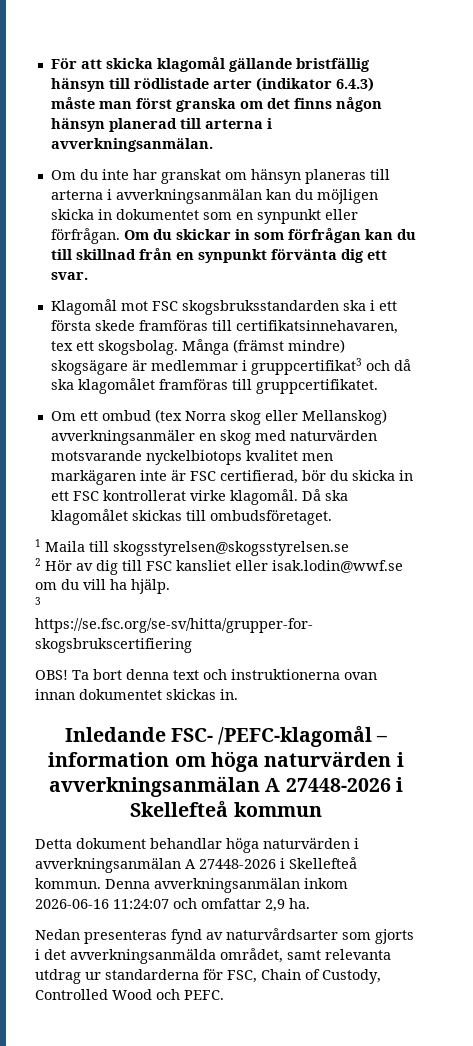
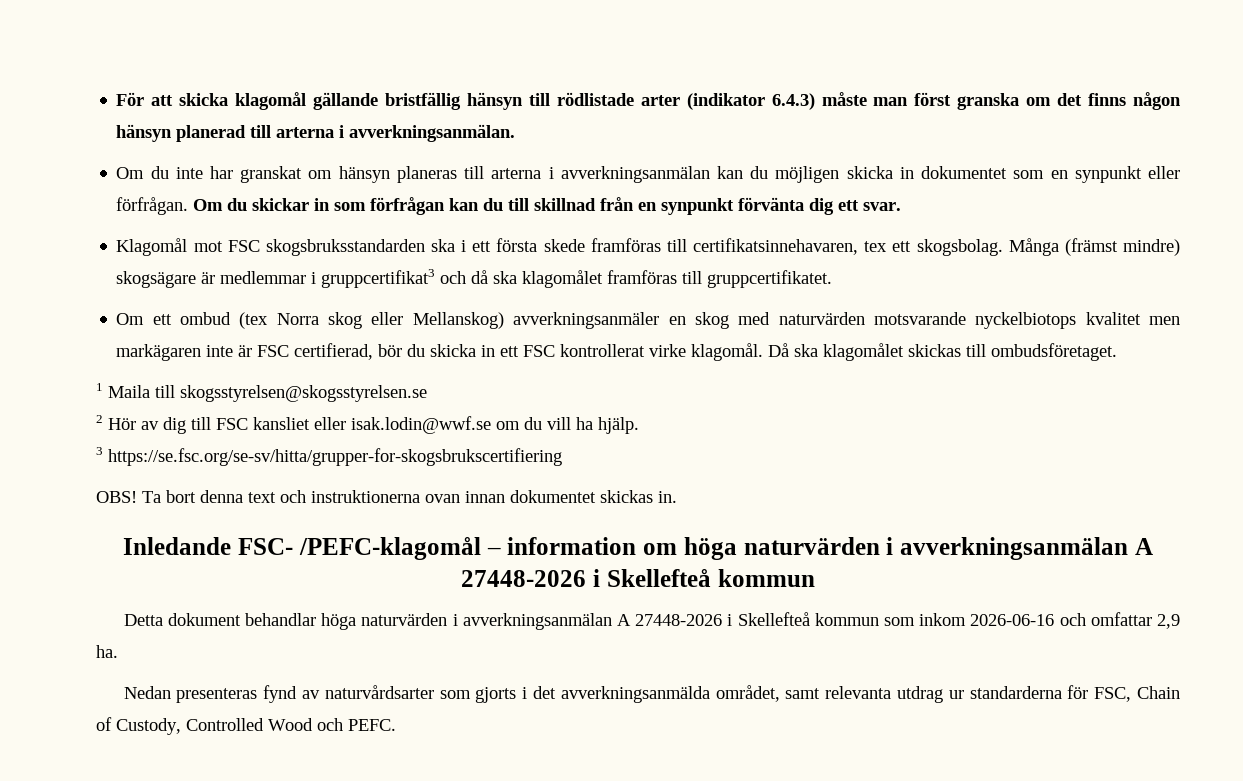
- Detta dokument behandlar höga naturvärden i avverkningsanmälan A 27448-2026 i Skellefteå kommun. Denna avverkningsanmälan inkom 2026-06-16 11:24:07 och omfattar 2,9 ha.
+ Detta dokument behandlar höga naturvärden i avverkningsanmälan A 27448-2026 i Skellefteå kommun som inkom 2026-06-16 och omfattar 2,9 ha.

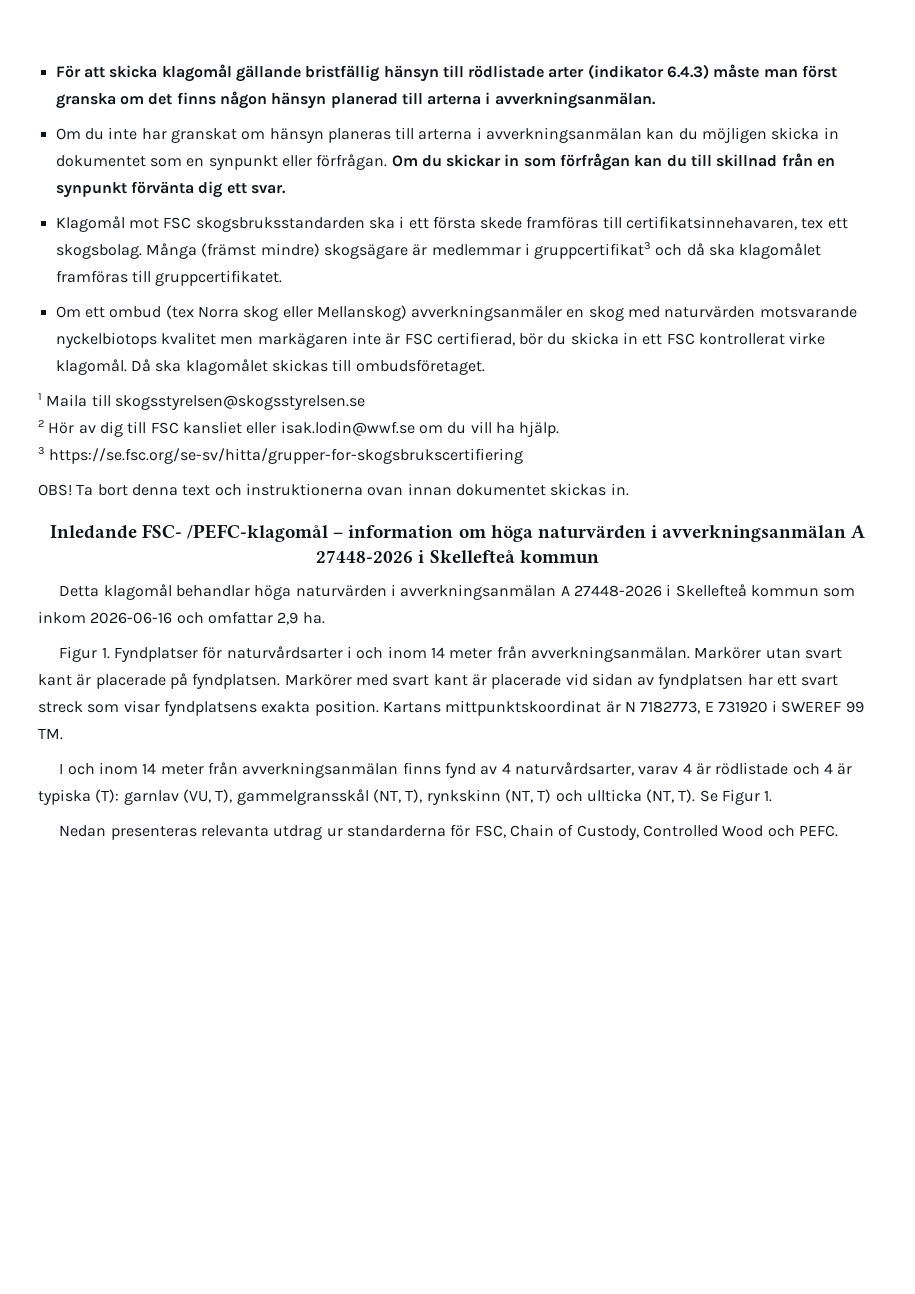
- Detta dokument behandlar höga naturvärden i avverkningsanmälan A 27448-2026 i Skellefteå kommun som inkom 2026-06-16 och omfattar 2,9 ha.
+ Detta klagomål behandlar höga naturvärden i avverkningsanmälan A 27448-2026 i Skellefteå kommun som inkom 2026-06-16 och omfattar 2,9 ha.
- Nedan presenteras fynd av naturvårdsarter som gjorts i det avverkningsanmälda området, samt relevanta utdrag ur standarderna för FSC, Chain of Custody, Controlled Wood och PEFC.
+ Figur 1. Fyndplatser för naturvårdsarter i och inom 14 meter från avverkningsanmälan. Markörer utan svart kant är placerade på fyndplatsen. Markörer med svart kant är placerade vid sidan av fyndplatsen har ett svart streck som visar fyndplatsens exakta position. Kartans mittpunktskoordinat är N 7182773, E 731920 i SWEREF 99 TM.
+ I och inom 14 meter från avverkningsanmälan finns fynd av 4 naturvårdsarter, varav 4 är rödlistade och 4 är typiska (T): garnlav (VU, T), gammelgransskål (NT, T), rynkskinn (NT, T) och ullticka (NT, T). Se Figur 1.
+ Nedan presenteras relevanta utdrag ur standarderna för FSC, Chain of Custody, Controlled Wood och PEFC.

